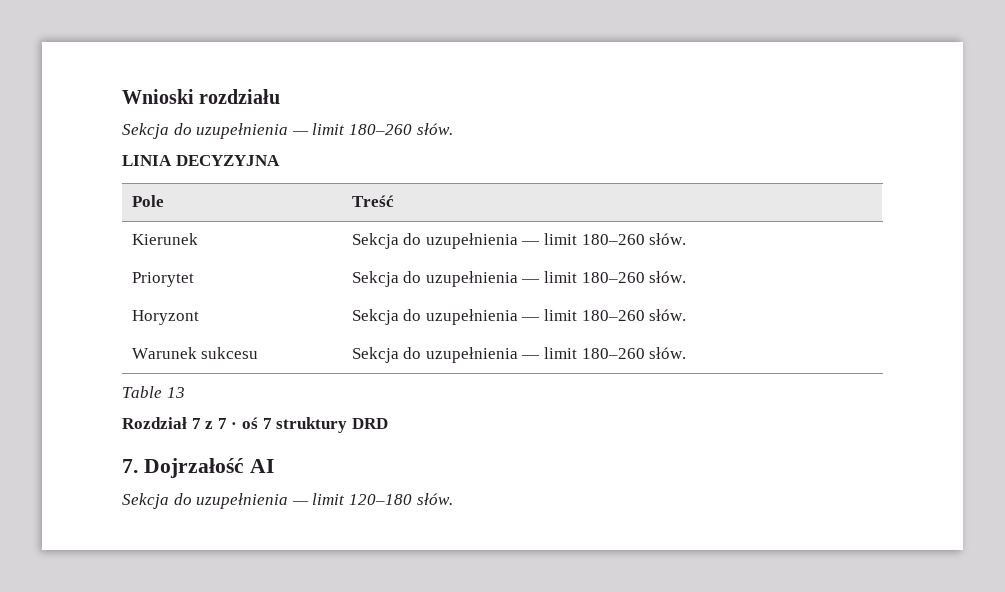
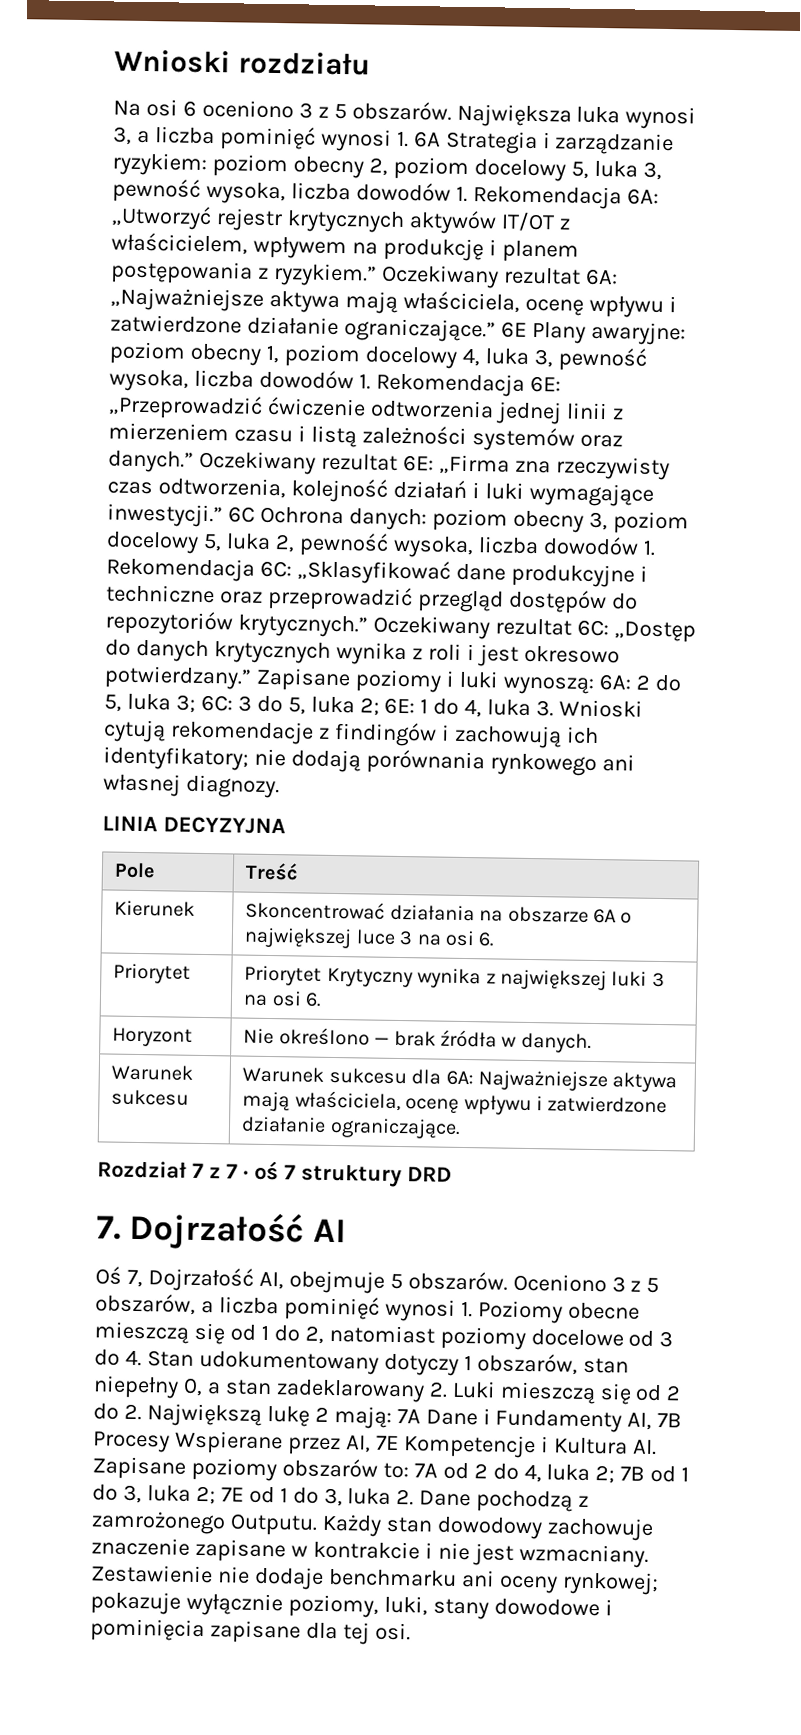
  Wnioski rozdziału
- Sekcja do uzupełnienia — limit 180–260 słów.
+ Na osi 6 oceniono 3 z 5 obszarów. Największa luka wynosi 3, a liczba pominięć wynosi 1. 6A Strategia i zarządzanie ryzykiem: poziom obecny 2, poziom docelowy 5, luka 3, pewność wysoka, liczba dowodów 1. Rekomendacja 6A: „Utworzyć rejestr krytycznych aktywów IT/OT z właścicielem, wpływem na produkcję i planem postępowania z ryzykiem.” Oczekiwany rezultat 6A: „Najważniejsze aktywa mają właściciela, ocenę wpływu i zatwierdzone działanie ograniczające.” 6E Plany awaryjne: poziom obecny 1, poziom docelowy 4, luka 3, pewność wysoka, liczba dowodów 1. Rekomendacja 6E: „Przeprowadzić ćwiczenie odtworzenia jednej linii z mierzeniem czasu i listą zależności systemów oraz danych.” Oczekiwany rezultat 6E: „Firma zna rzeczywisty czas odtworzenia, kolejność działań i luki wymagające inwestycji.” 6C Ochrona danych: poziom obecny 3, poziom docelowy 5, luka 2, pewność wysoka, liczba dowodów 1. Rekomendacja 6C: „Sklasyfikować dane produkcyjne i techniczne oraz przeprowadzić przegląd dostępów do repozytoriów krytycznych.” Oczekiwany rezultat 6C: „Dostęp do danych krytycznych wynika z roli i jest okresowo potwierdzany.” Zapisane poziomy i luki wynoszą: 6A: 2 do 5, luka 3; 6C: 3 do 5, luka 2; 6E: 1 do 4, luka 3. Wnioski cytują rekomendacje z findingów i zachowują ich identyfikatory; nie dodają porównania rynkowego ani własnej diagnozy.
- Kierunek | Sekcja do uzupełnienia — limit 180–260 słów.
- Priorytet | Sekcja do uzupełnienia — limit 180–260 słów.
- Horyzont | Sekcja do uzupełnienia — limit 180–260 słów.
- Warunek sukcesu | Sekcja do uzupełnienia — limit 180–260 słów.
- Table 13
+ Kierunek | Skoncentrować działania na obszarze 6A o największej luce 3 na osi 6.
+ Priorytet | Priorytet Krytyczny wynika z największej luki 3 na osi 6.
+ Horyzont | Nie określono — brak źródła w danych.
+ Warunek sukcesu | Warunek sukcesu dla 6A: Najważniejsze aktywa mają właściciela, ocenę wpływu i zatwierdzone działanie ograniczające.
- Sekcja do uzupełnienia — limit 120–180 słów.
+ Oś 7, Dojrzałość AI, obejmuje 5 obszarów. Oceniono 3 z 5 obszarów, a liczba pominięć wynosi 1. Poziomy obecne mieszczą się od 1 do 2, natomiast poziomy docelowe od 3 do 4. Stan udokumentowany dotyczy 1 obszarów, stan niepełny 0, a stan zadeklarowany 2. Luki mieszczą się od 2 do 2. Największą lukę 2 mają: 7A Dane i Fundamenty AI, 7B Procesy Wspierane przez AI, 7E Kompetencje i Kultura AI. Zapisane poziomy obszarów to: 7A od 2 do 4, luka 2; 7B od 1 do 3, luka 2; 7E od 1 do 3, luka 2. Dane pochodzą z zamrożonego Outputu. Każdy stan dowodowy zachowuje znaczenie zapisane w kontrakcie i nie jest wzmacniany. Zestawienie nie dodaje benchmarku ani oceny rynkowej; pokazuje wyłącznie poziomy, luki, stany dowodowe i pominięcia zapisane dla tej osi.

